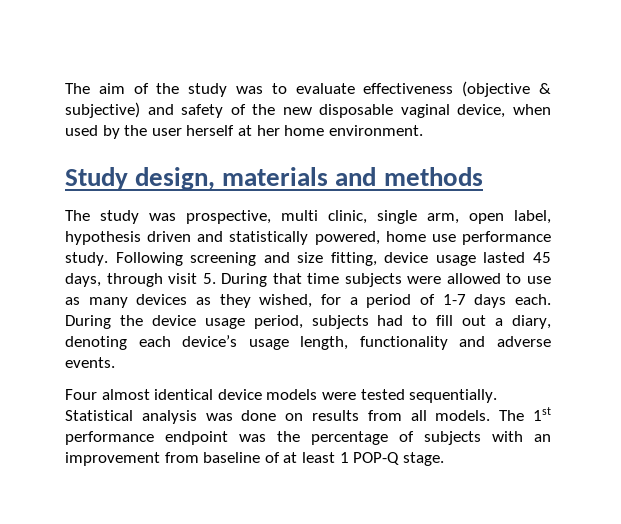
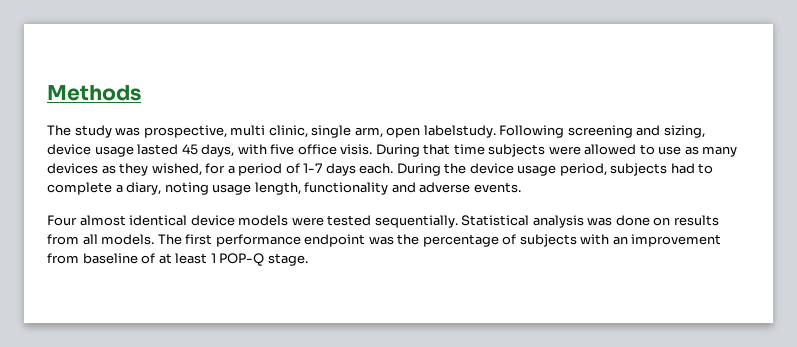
- The aim of the study was to evaluate effectiveness (objective & subjective) and safety of the new disposable vaginal device, when used by the user herself at her home environment.
- Study design, materials and methods
+ Methods
- The study was prospective, multi clinic, single arm, open label, hypothesis driven and statistically powered, home use performance study.
+ The study was prospective, multi clinic, single arm, open labelstudy.
- Following screening and size fitting, device usage lasted 45 days, through visit 5. During that time subjects were allowed to use as many devices as they wished, for a period of 1-7 days each.
+ Following screening and sizing, device usage lasted 45 days, with five office visis. During that time subjects were allowed to use as many devices as they wished, for a period of 1-7 days each.
- During the device usage period, subjects had to fill out a diary, denoting each device’s usage length, functionality and adverse events.
+ During the device usage period, subjects had to complete a diary, noting usage length, functionality and adverse events.
- The 1st performance endpoint was the percentage of subjects with an improvement from baseline of at least 1 POP-Q stage.
+ The first performance endpoint was the percentage of subjects with an improvement from baseline of at least 1 POP-Q stage.

